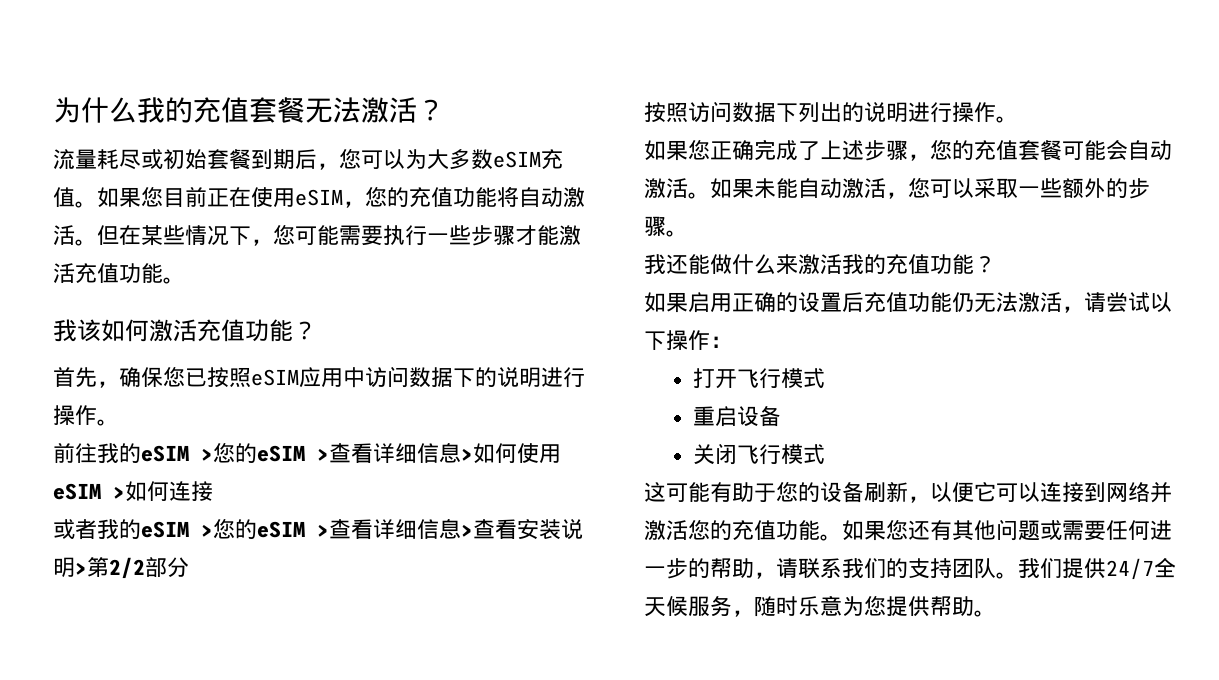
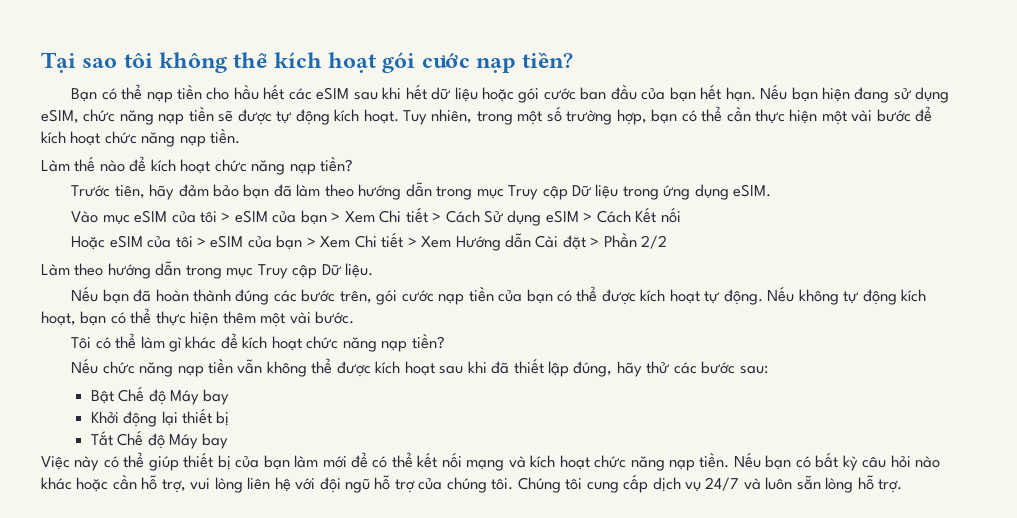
- 为什么我的充值套餐无法激活？
- 流量耗尽或初始套餐到期后，您可以为大多数eSIM充值。如果您目前正在使用eSIM，您的充值功能将自动激活。但在某些情况下，您可能需要执行一些步骤才能激活充值功能。
- 我该如何激活充值功能？
- 首先，确保您已按照eSIM应用中访问数据下的说明进行操作。
- 前往我的eSIM >您的eSIM >查看详细信息>如何使用eSIM >如何连接
- 或者我的eSIM >您的eSIM >查看详细信息>查看安装说明>第2/2部分
- 按照访问数据下列出的说明进行操作。
- 如果您正确完成了上述步骤，您的充值套餐可能会自动激活。如果未能自动激活，您可以采取一些额外的步骤。
- 我还能做什么来激活我的充值功能？
- 如果启用正确的设置后充值功能仍无法激活，请尝试以下操作：
- 打开飞行模式
- 重启设备
- 关闭飞行模式
- 这可能有助于您的设备刷新，以便它可以连接到网络并激活您的充值功能。如果您还有其他问题或需要任何进一步的帮助，请联系我们的支持团队。我们提供24/7全天候服务，随时乐意为您提供帮助。
+ Tại sao tôi không thể kích hoạt gói cước nạp tiền?
+ Bạn có thể nạp tiền cho hầu hết các eSIM sau khi hết dữ liệu hoặc gói cước ban đầu của bạn hết hạn. Nếu bạn hiện đang sử dụng eSIM, chức năng nạp tiền sẽ được tự động kích hoạt. Tuy nhiên, trong một số trường hợp, bạn có thể cần thực hiện một vài bước để kích hoạt chức năng nạp tiền.
+ Làm thế nào để kích hoạt chức năng nạp tiền?
+ Trước tiên, hãy đảm bảo bạn đã làm theo hướng dẫn trong mục Truy cập Dữ liệu trong ứng dụng eSIM.
+ Vào mục eSIM của tôi > eSIM của bạn > Xem Chi tiết > Cách Sử dụng eSIM > Cách Kết nối
+ Hoặc eSIM của tôi > eSIM của bạn > Xem Chi tiết > Xem Hướng dẫn Cài đặt > Phần 2/2
+ Làm theo hướng dẫn trong mục Truy cập Dữ liệu.
+ Nếu bạn đã hoàn thành đúng các bước trên, gói cước nạp tiền của bạn có thể được kích hoạt tự động. Nếu không tự động kích hoạt, bạn có thể thực hiện thêm một vài bước.
+ Tôi có thể làm gì khác để kích hoạt chức năng nạp tiền?
+ Nếu chức năng nạp tiền vẫn không thể được kích hoạt sau khi đã thiết lập đúng, hãy thử các bước sau:
+ Bật Chế độ Máy bay
+ Khởi động lại thiết bị
+ Tắt Chế độ Máy bay
+ Việc này có thể giúp thiết bị của bạn làm mới để có thể kết nối mạng và kích hoạt chức năng nạp tiền. Nếu bạn có bất kỳ câu hỏi nào khác hoặc cần hỗ trợ, vui lòng liên hệ với đội ngũ hỗ trợ của chúng tôi. Chúng tôi cung cấp dịch vụ 24/7 và luôn sẵn lòng hỗ trợ.

